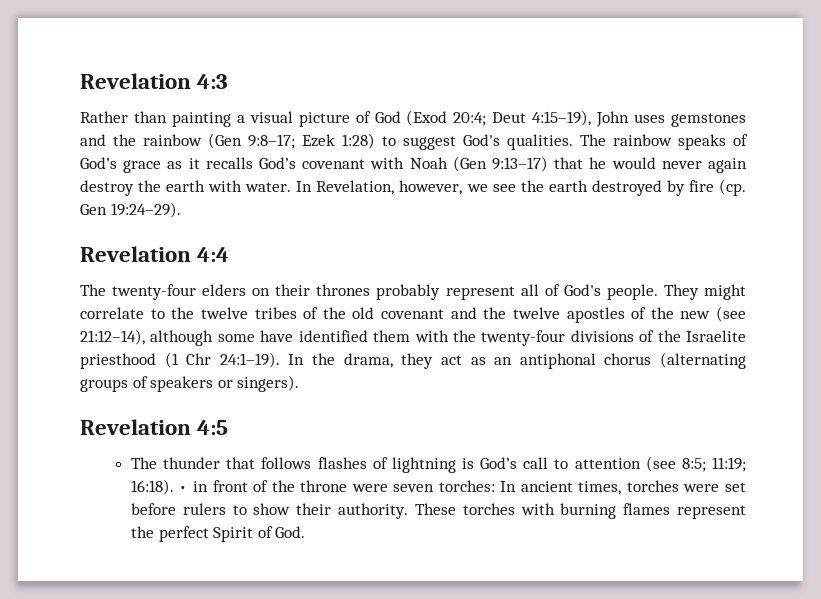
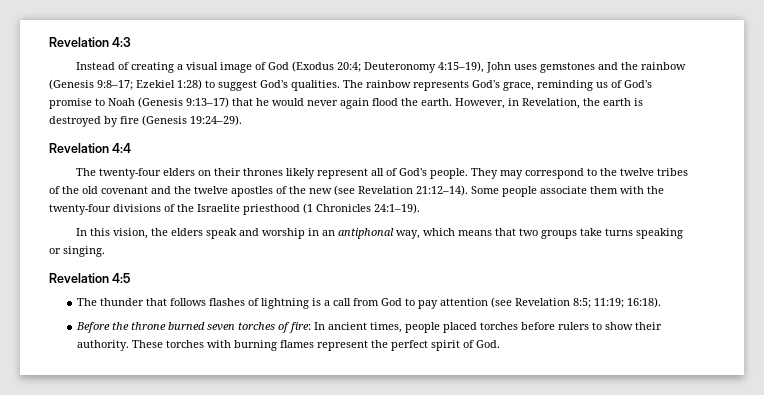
- Rather than painting a visual picture of God (Exod 20:4; Deut 4:15–19), John uses gemstones and the rainbow (Gen 9:8–17; Ezek 1:28) to suggest God's qualities.
+ Instead of creating a visual image of God (Exodus 20:4; Deuteronomy 4:15–19), John uses gemstones and the rainbow (Genesis 9:8–17; Ezekiel 1:28) to suggest God's qualities.
- The rainbow speaks of God’s grace as it recalls God’s covenant with Noah (Gen 9:13–17) that he would never again destroy the earth with water. In Revelation, however, we see the earth destroyed by fire (cp. Gen 19:24–29).
+ The rainbow represents God's grace, reminding us of God's promise to Noah (Genesis 9:13–17) that he would never again flood the earth. However, in Revelation, the earth is destroyed by fire (Genesis 19:24–29).
- The twenty-four elders on their thrones probably represent all of God's people.
+ The twenty-four elders on their thrones likely represent all of God's people.
- They might correlate to the twelve tribes of the old covenant and the twelve apostles of the new (see 21:12–14), although some have identified them with the twenty-four divisions of the Israelite priesthood (1 Chr 24:1–19). In the drama, they act as an antiphonal chorus (alternating groups of speakers or singers).
+ They may correspond to the twelve tribes of the old covenant and the twelve apostles of the new (see Revelation 21:12–14). Some people associate them with the twenty-four divisions of the Israelite priesthood (1 Chronicles 24:1–19).
+ In this vision, the elders speak and worship in an antiphonal way, which means that two groups take turns speaking or singing.
- The thunder that follows flashes of lightning is God’s call to attention (see 8:5; 11:19; 16:18). • in front of the throne were seven torches: In ancient times, torches were set before rulers to show their authority.
+ The thunder that follows flashes of lightning is a call from God to pay attention (see Revelation 8:5; 11:19; 16:18).
+ Before the throne burned seven torches of fire: In ancient times, people placed torches before rulers to show their authority.
- These torches with burning flames represent the perfect Spirit of God.
+ These torches with burning flames represent the perfect spirit of God.

